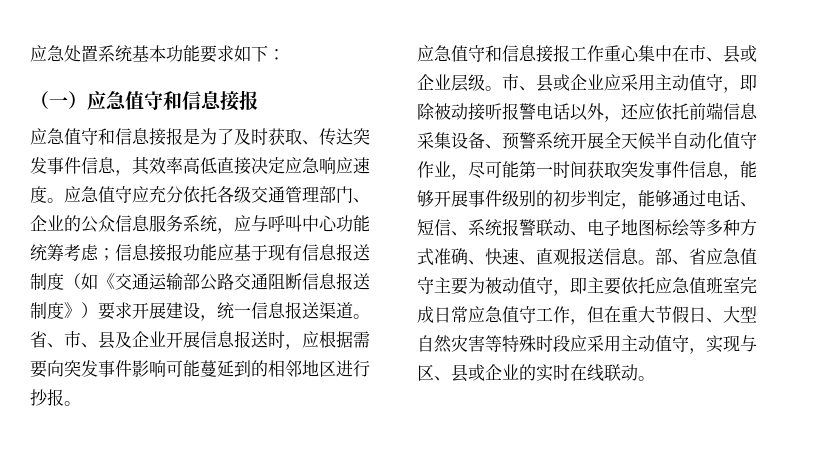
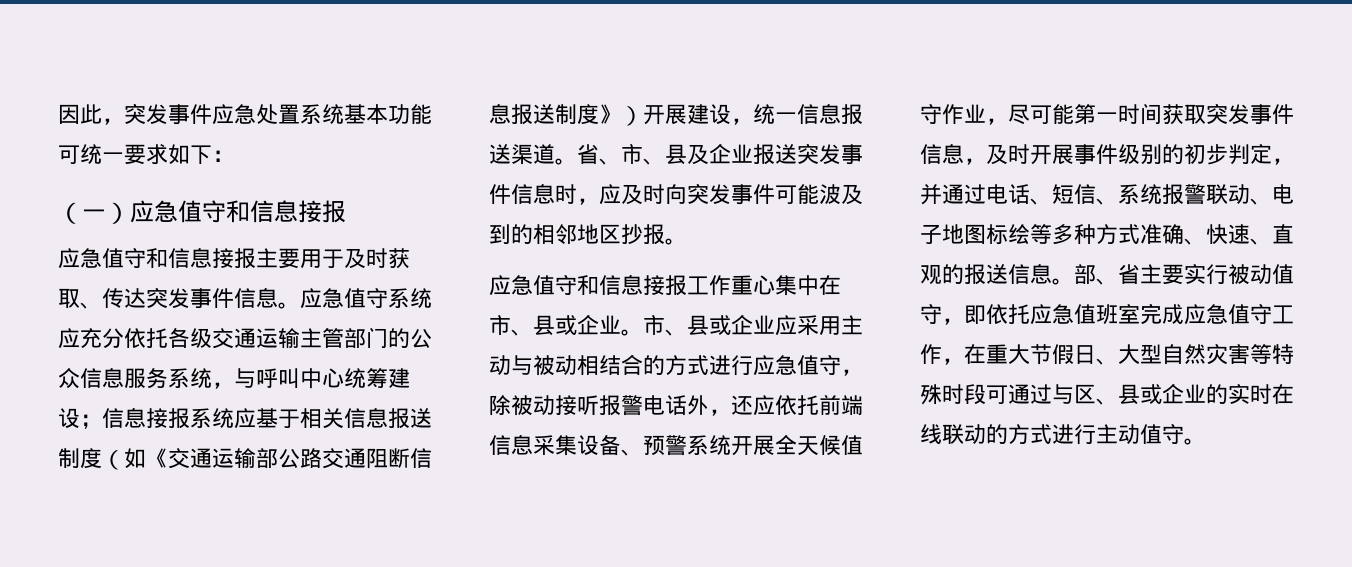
- 应急处置系统基本功能要求如下：
+ 因此，突发事件应急处置系统基本功能可统一要求如下：
- 应急值守和信息接报是为了及时获取、传达突发事件信息，其效率高低直接决定应急响应速度。
+ 应急值守和信息接报主要用于及时获取、传达突发事件信息。
- 应急值守应充分依托各级交通管理部门、企业的公众信息服务系统，应与呼叫中心功能统筹考虑；信息接报功能应基于现有信息报送制度（如《交通运输部公路交通阻断信息报送制度》）要求开展建设，统一信息报送渠道。
+ 应急值守系统应充分依托各级交通运输主管部门的公众信息服务系统，与呼叫中心统筹建设；信息接报系统应基于相关信息报送制度（如《交通运输部公路交通阻断信息报送制度》）开展建设，统一信息报送渠道。
- 省、市、县及企业开展信息报送时，应根据需要向突发事件影响可能蔓延到的相邻地区进行抄报。
+ 省、市、县及企业报送突发事件信息时，应及时向突发事件可能波及到的相邻地区抄报。
- 应急值守和信息接报工作重心集中在市、县或企业层级。
+ 应急值守和信息接报工作重心集中在市、县或企业。
- 市、县或企业应采用主动值守，即除被动接听报警电话以外，还应依托前端信息采集设备、预警系统开展全天候半自动化值守作业，尽可能第一时间获取突发事件信息，能够开展事件级别的初步判定，能够通过电话、短信、系统报警联动、电子地图标绘等多种方式准确、快速、直观报送信息。
+ 市、县或企业应采用主动与被动相结合的方式进行应急值守，除被动接听报警电话外，还应依托前端信息采集设备、预警系统开展全天候值守作业，尽可能第一时间获取突发事件信息，及时开展事件级别的初步判定，并通过电话、短信、系统报警联动、电子地图标绘等多种方式准确、快速、直观的报送信息。
- 部、省应急值守主要为被动值守，即主要依托应急值班室完成日常应急值守工作，但在重大节假日、大型自然灾害等特殊时段应采用主动值守，实现与区、县或企业的实时在线联动。
+ 部、省主要实行被动值守，即依托应急值班室完成应急值守工作，在重大节假日、大型自然灾害等特殊时段可通过与区、县或企业的实时在线联动的方式进行主动值守。

